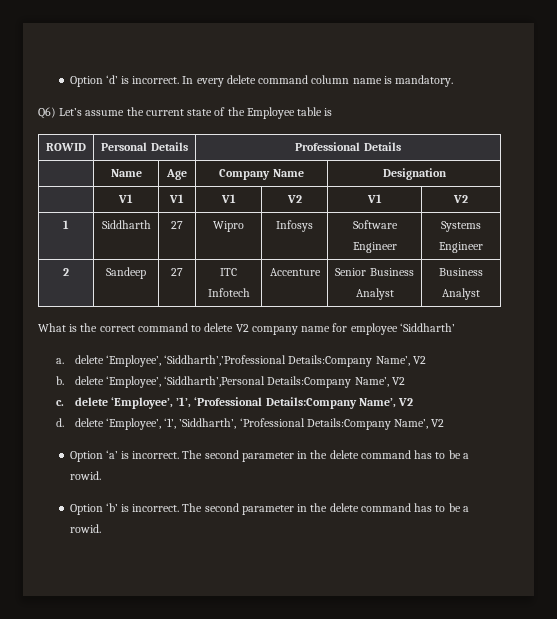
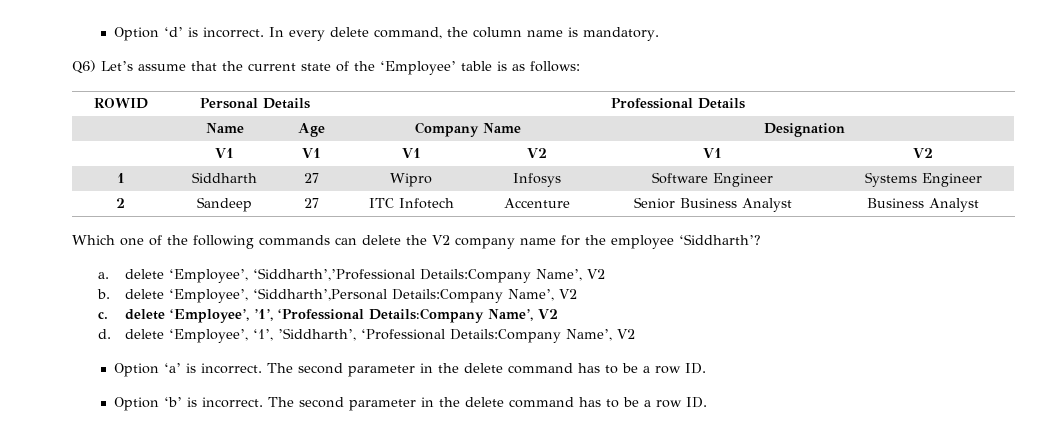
- In every delete command column name is mandatory.
+ In every delete command, the column name is mandatory.
- Q6) Let’s assume the current state of the Employee table is
+ Q6) Let’s assume that the current state of the ‘Employee’ table is as follows:
- What is the correct command to delete V2 company name for employee ‘Siddharth’
+ Which one of the following commands can delete the V2 company name for the employee ‘Siddharth’?
- Option ‘a’ is incorrect. The second parameter in the delete command has to be a rowid.
+ Option ‘a’ is incorrect. The second parameter in the delete command has to be a row ID.
- Option ‘b’ is incorrect. The second parameter in the delete command has to be a rowid.
+ Option ‘b’ is incorrect. The second parameter in the delete command has to be a row ID.

